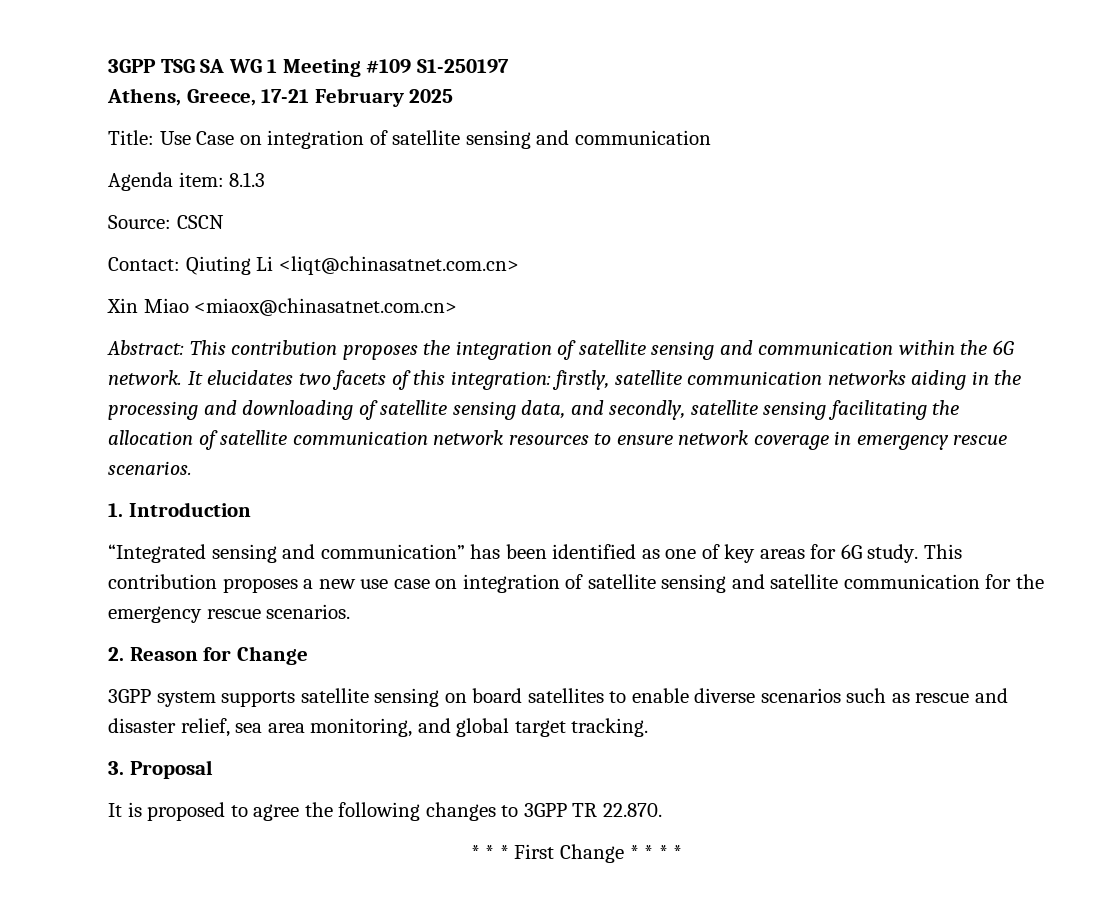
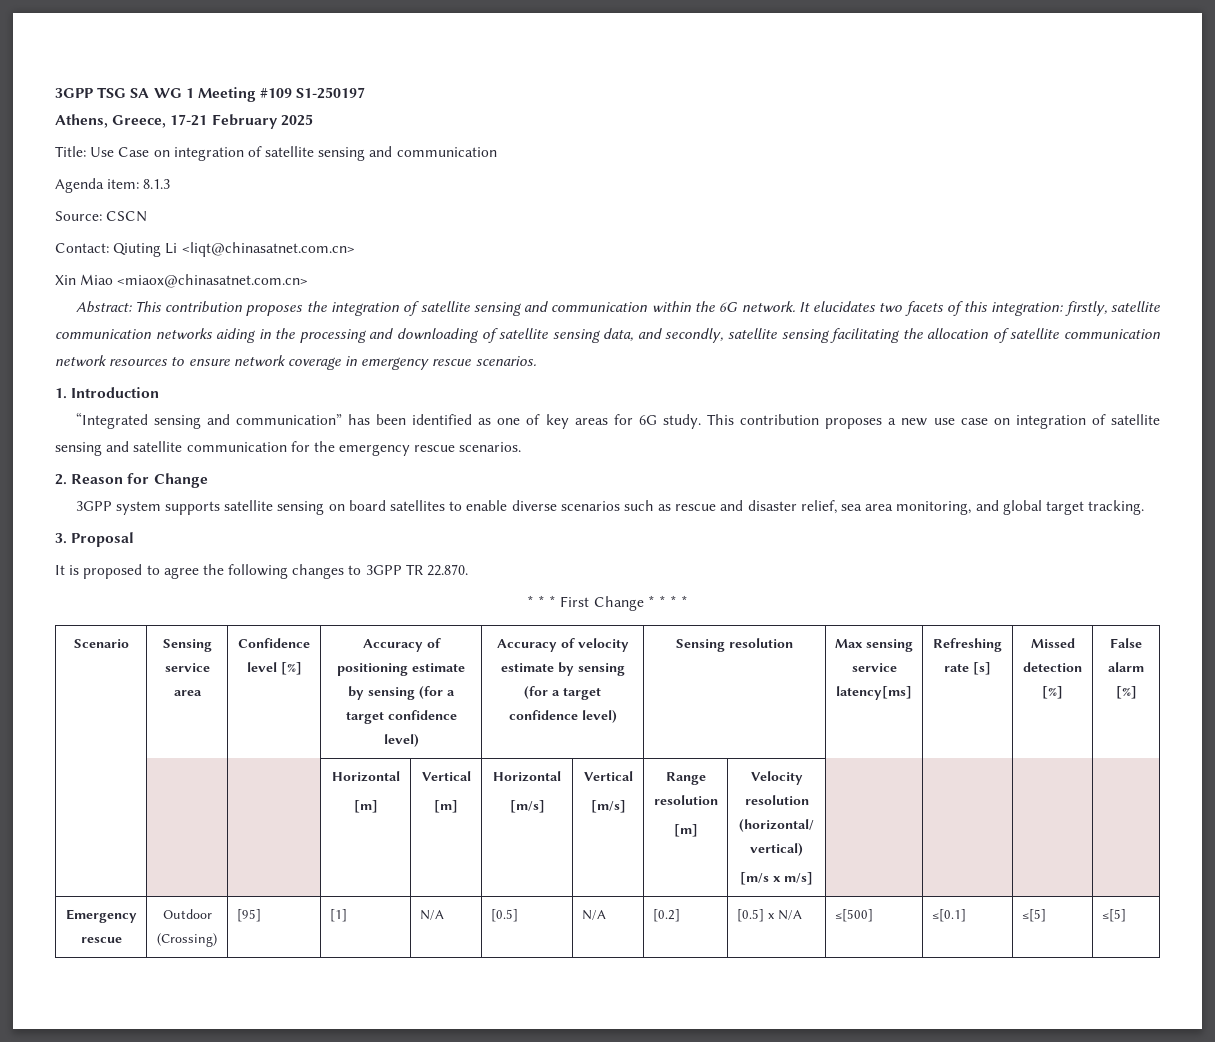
+ Scenario | Sensing service area | Confidence level [%] | Accuracy of positioning estimate by sensing (for a target confidence level) | Accuracy of velocity estimate by sensing (for a target confidence level) | Sensing resolution | Max sensing service latency[ms] | Refreshing rate [s] | Missed detection [%] | False alarm [%]
+ | | | Horizontal
+ [m] | Vertical
+ [m] | Horizontal
+ [m/s] | Vertical
+ [m/s] | Range resolution
+ [m] | Velocity resolution (horizontal/ vertical)
+ [m/s x m/s] | | | |
+ Emergency rescue | Outdoor (Crossing) | [95] | [1] | N/A | [0.5] | N/A | [0.2] | [0.5] x N/A | ≤[500] | ≤[0.1] | ≤[5] | ≤[5]

